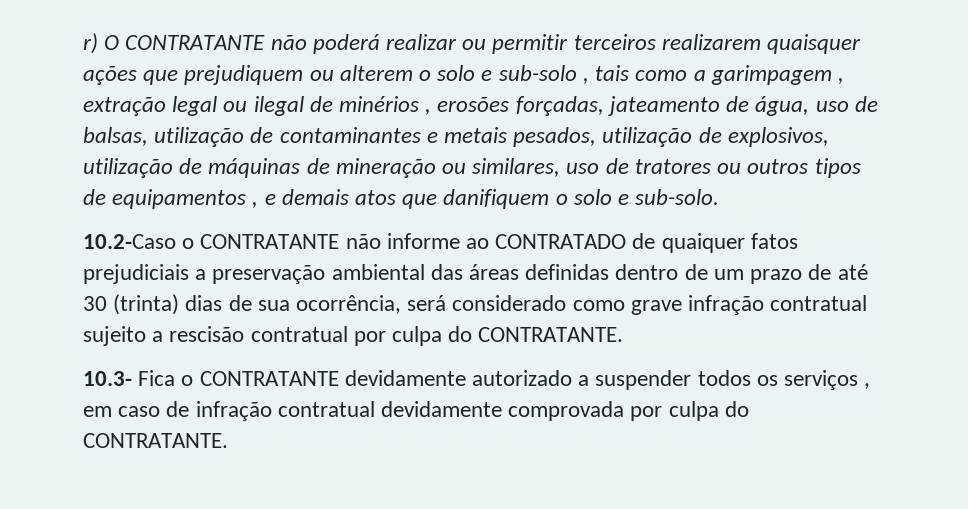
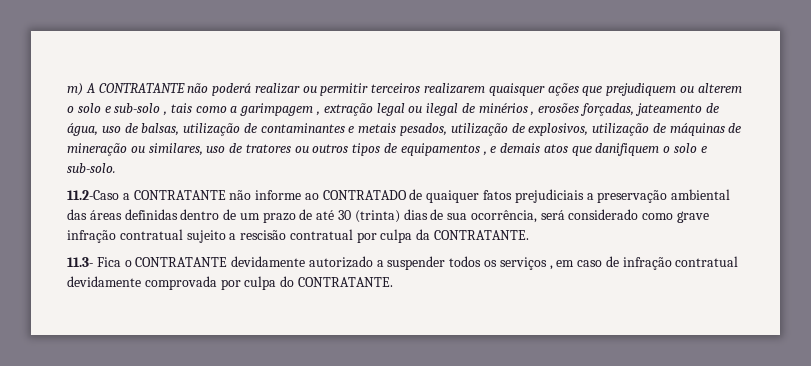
- r) O CONTRATANTE não poderá realizar ou permitir terceiros realizarem quaisquer ações que prejudiquem ou alterem o solo e sub-solo , tais como a garimpagem , extração legal ou ilegal de minérios , erosões forçadas, jateamento de água, uso de balsas, utilização de contaminantes e metais pesados, utilização de explosivos, utilização de máquinas de mineração ou similares, uso de tratores ou outros tipos de equipamentos , e demais atos que danifiquem o solo e sub-solo.
+ m) A CONTRATANTE não poderá realizar ou permitir terceiros realizarem quaisquer ações que prejudiquem ou alterem o solo e sub-solo , tais como a garimpagem , extração legal ou ilegal de minérios , erosões forçadas, jateamento de água, uso de balsas, utilização de contaminantes e metais pesados, utilização de explosivos, utilização de máquinas de mineração ou similares, uso de tratores ou outros tipos de equipamentos , e demais atos que danifiquem o solo e sub-solo.
- 10.2-Caso o CONTRATANTE não informe ao CONTRATADO de quaiquer fatos prejudiciais a preservação ambiental das áreas definidas dentro de um prazo de até 30 (trinta) dias de sua ocorrência, será considerado como grave infração contratual sujeito a rescisão contratual por culpa do CONTRATANTE.
+ 11.2-Caso a CONTRATANTE não informe ao CONTRATADO de quaiquer fatos prejudiciais a preservação ambiental das áreas definidas dentro de um prazo de até 30 (trinta) dias de sua ocorrência, será considerado como grave infração contratual sujeito a rescisão contratual por culpa da CONTRATANTE.
- 10.3- Fica o CONTRATANTE devidamente autorizado a suspender todos os serviços , em caso de infração contratual devidamente comprovada por culpa do CONTRATANTE.
+ 11.3- Fica o CONTRATANTE devidamente autorizado a suspender todos os serviços , em caso de infração contratual devidamente comprovada por culpa do CONTRATANTE.

